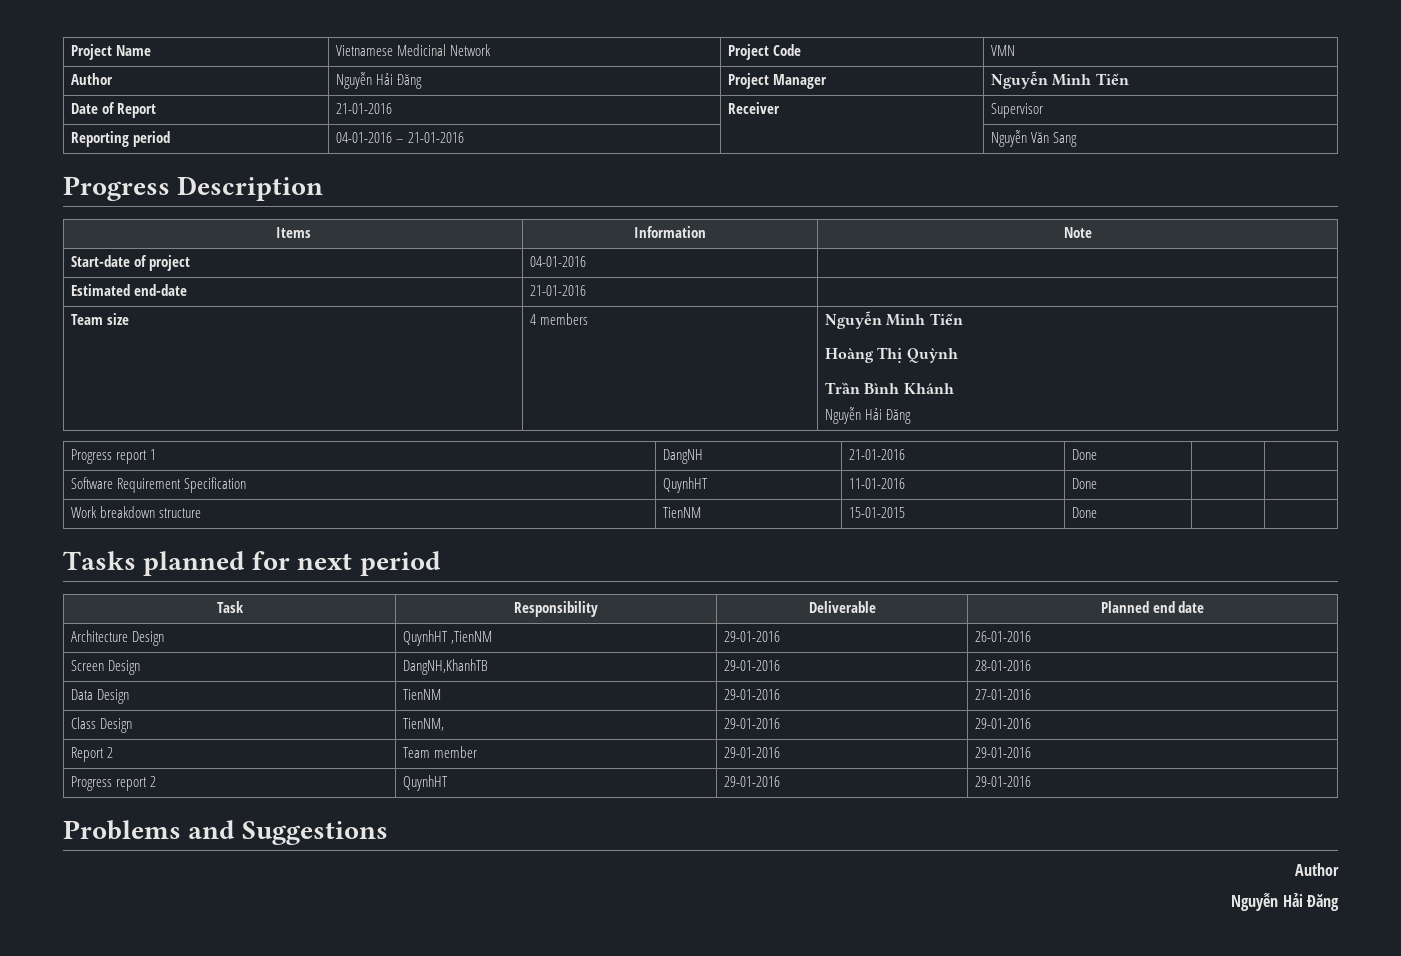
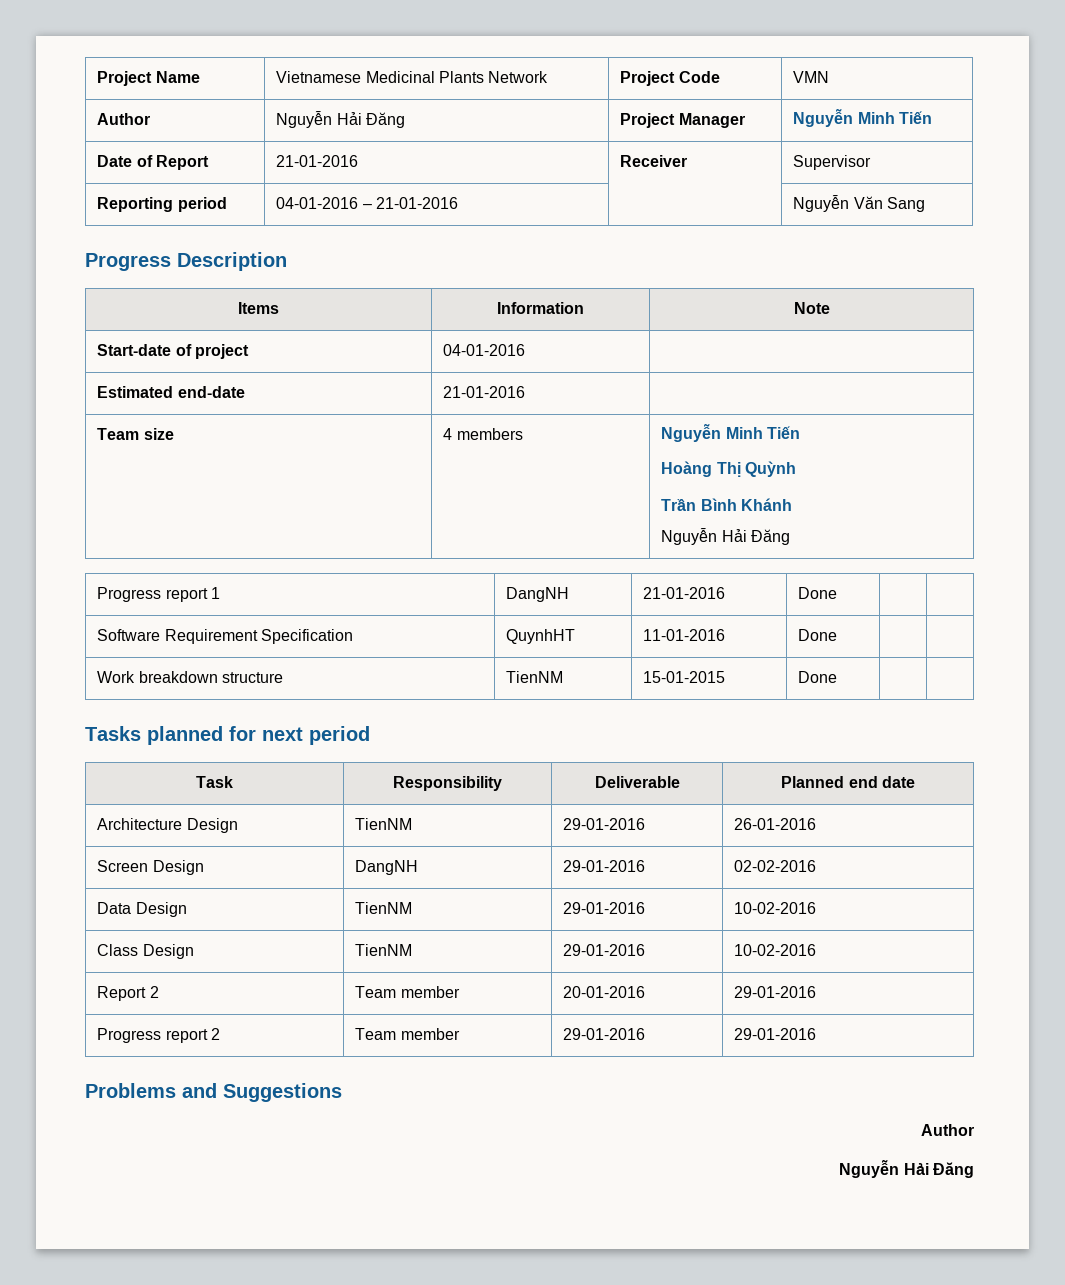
- Project Name | Vietnamese Medicinal Network | Project Code | VMN
+ Project Name | Vietnamese Medicinal Plants Network | Project Code | VMN
- Architecture Design | QuynhHT ,TienNM | 29-01-2016 | 26-01-2016
+ Architecture Design | TienNM | 29-01-2016 | 26-01-2016
- Screen Design | DangNH,KhanhTB | 29-01-2016 | 28-01-2016
+ Screen Design | DangNH | 29-01-2016 | 02-02-2016
- Data Design | TienNM | 29-01-2016 | 27-01-2016
+ Data Design | TienNM | 29-01-2016 | 10-02-2016
- Class Design | TienNM, | 29-01-2016 | 29-01-2016
+ Class Design | TienNM | 29-01-2016 | 10-02-2016
- Report 2 | Team member | 29-01-2016 | 29-01-2016
+ Report 2 | Team member | 20-01-2016 | 29-01-2016
- Progress report 2 | QuynhHT | 29-01-2016 | 29-01-2016
+ Progress report 2 | Team member | 29-01-2016 | 29-01-2016

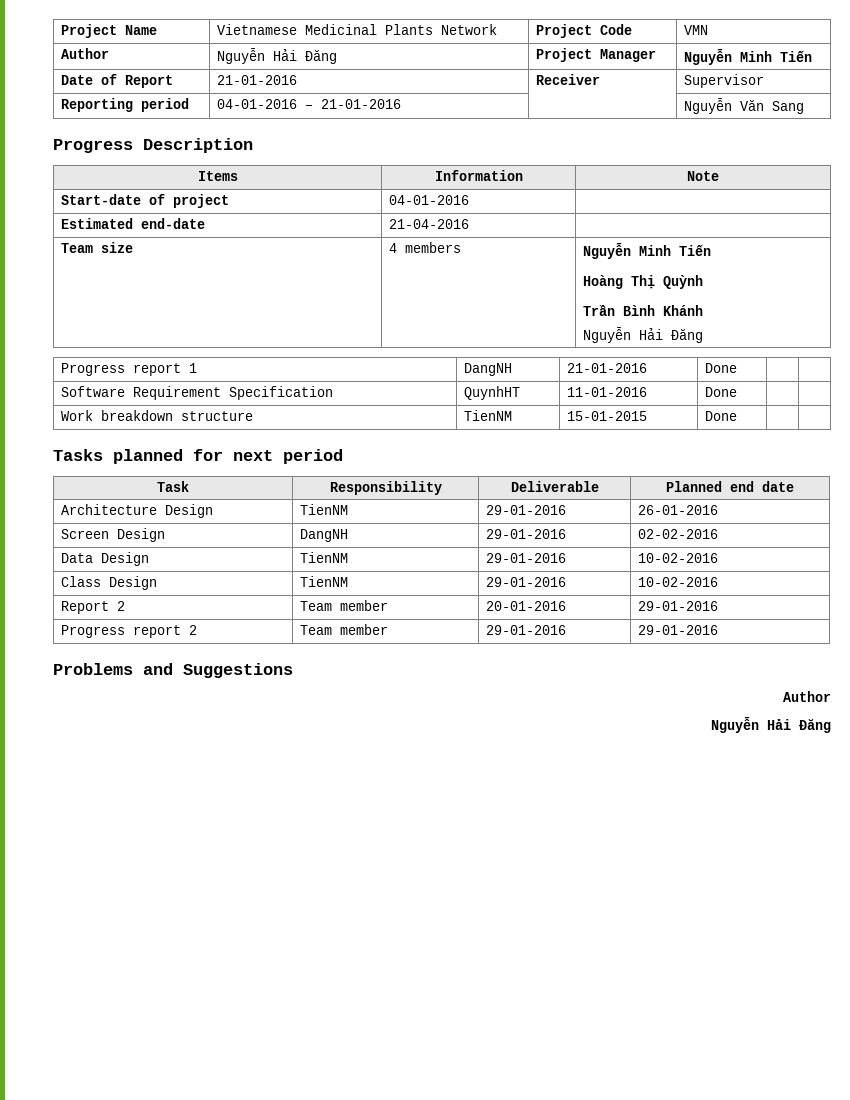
- Estimated end-date | 21-01-2016 |
+ Estimated end-date | 21-04-2016 |

